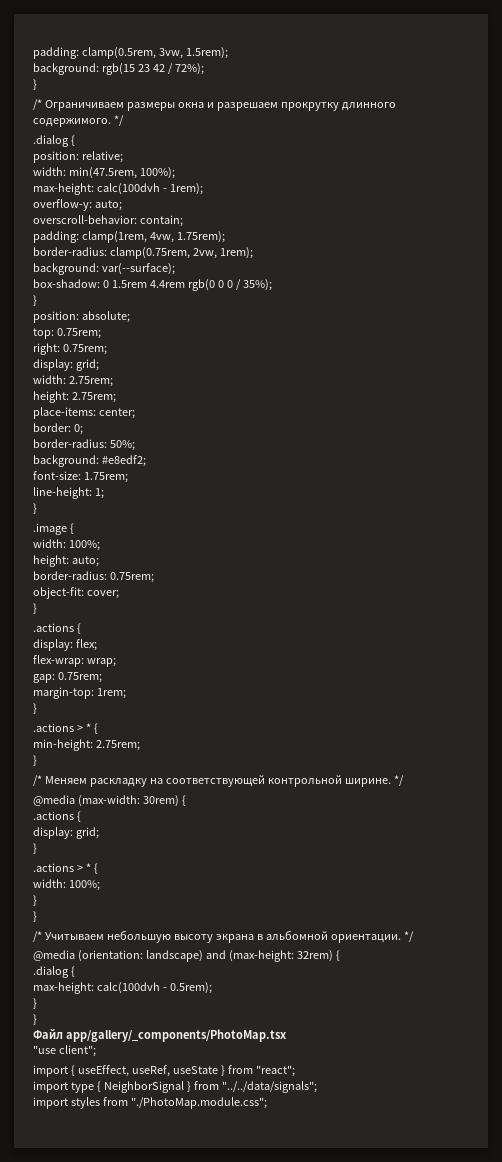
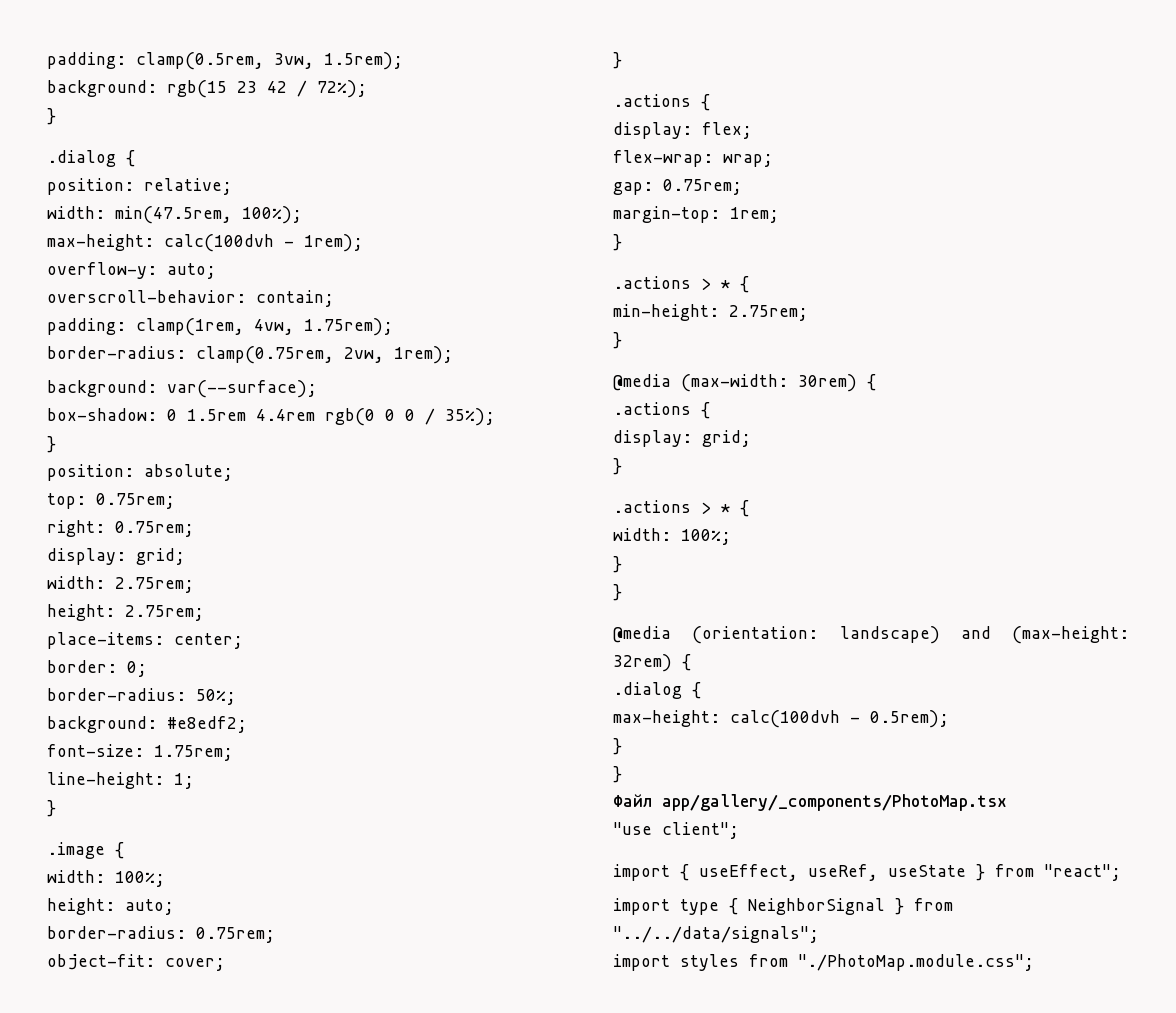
- /* Ограничиваем размеры окна и разрешаем прокрутку длинного содержимого. */
- /* Меняем раскладку на соответствующей контрольной ширине. */
- /* Учитываем небольшую высоту экрана в альбомной ориентации. */

